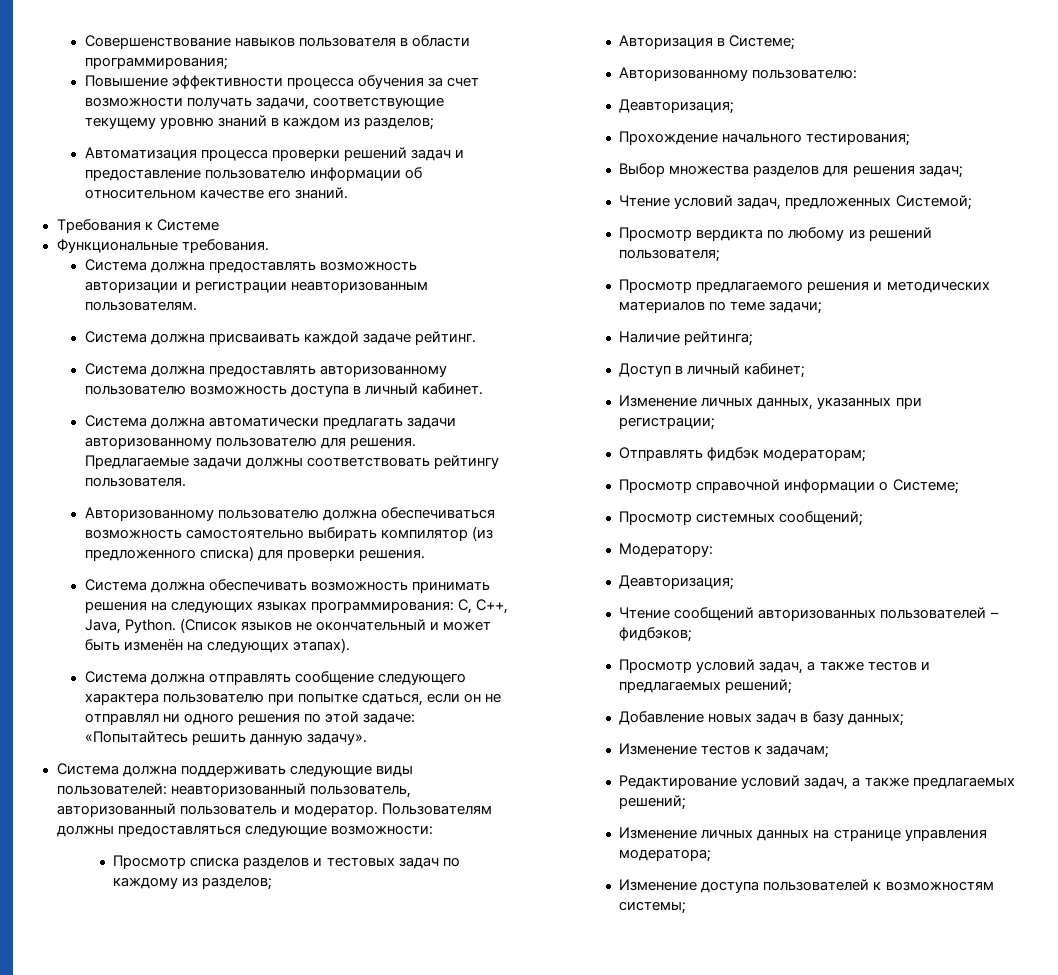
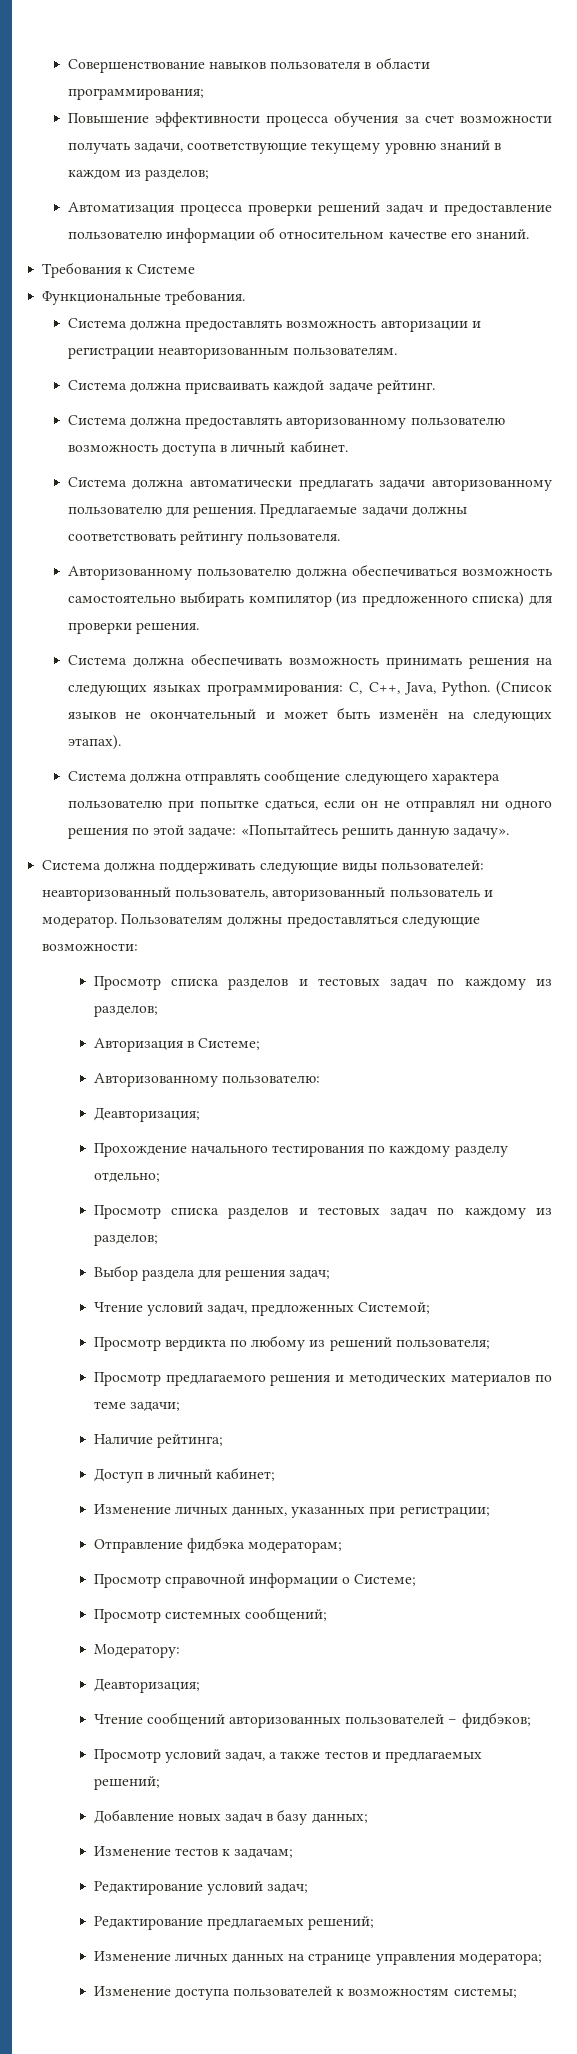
- Прохождение начального тестирования;
+ Прохождение начального тестирования по каждому разделу отдельно;
+ Просмотр списка разделов и тестовых задач по каждому из разделов;
- Выбор множества разделов для решения задач;
+ Выбор раздела для решения задач;
- Отправлять фидбэк модераторам;
+ Отправление фидбэка модераторам;
- Редактирование условий задач, а также предлагаемых решений;
+ Редактирование условий задач;
+ Редактирование предлагаемых решений;

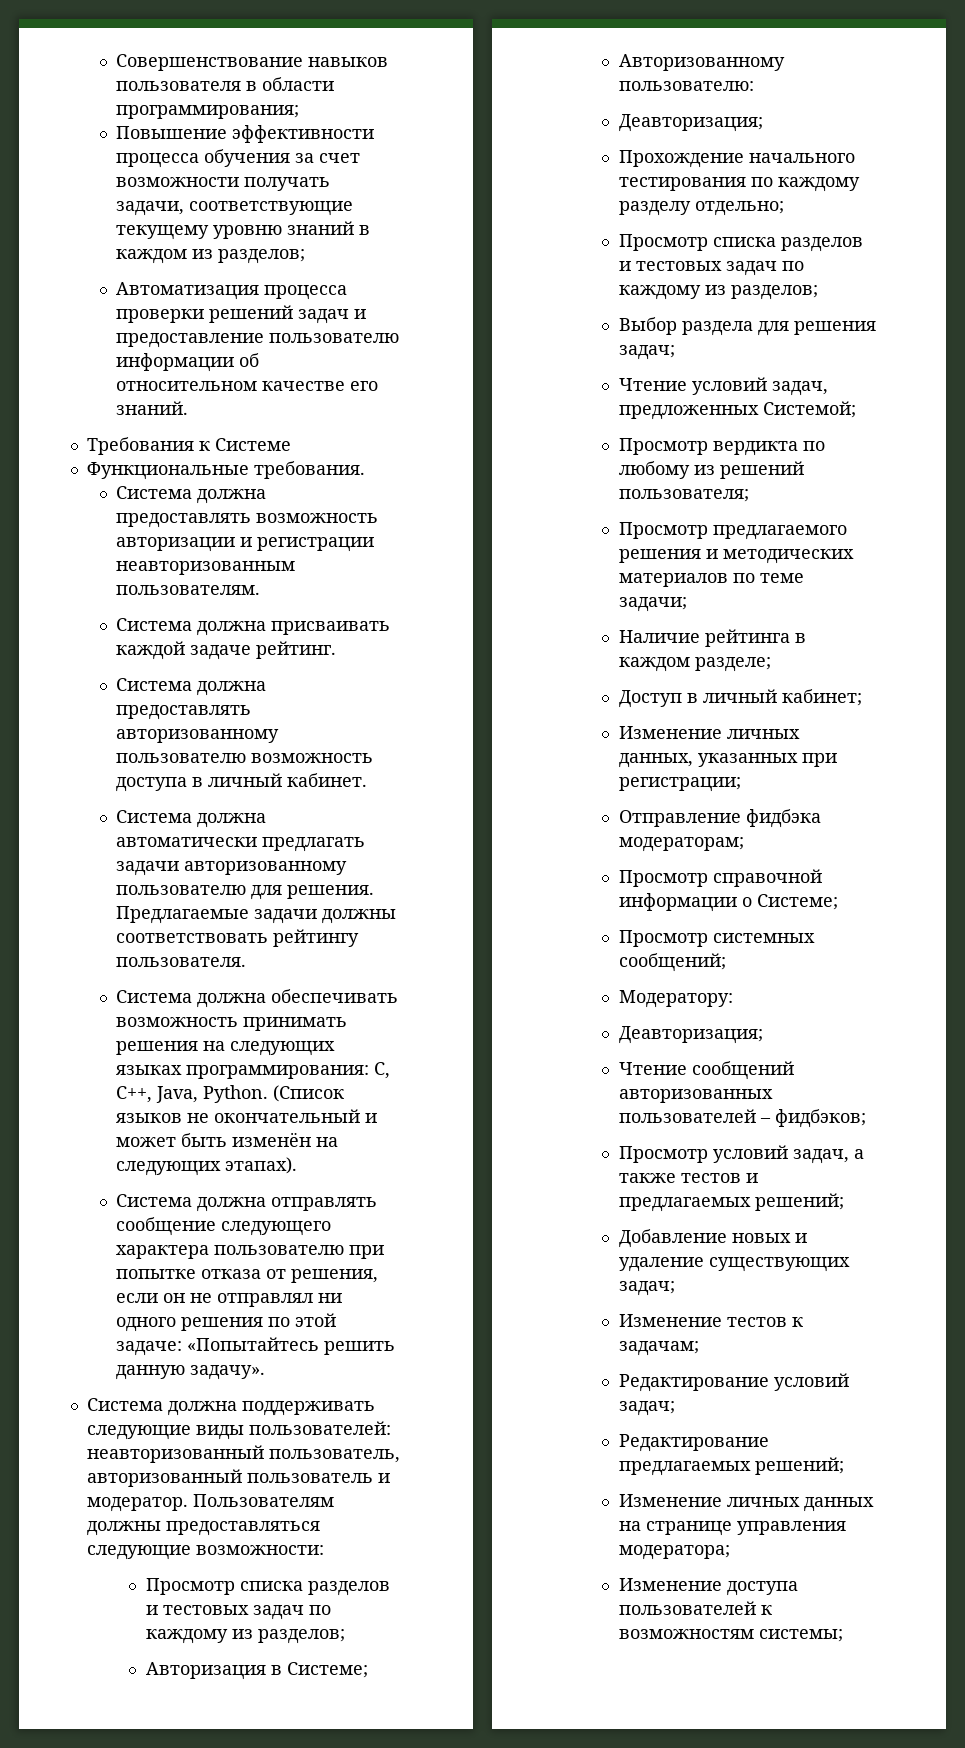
- Авторизованному пользователю должна обеспечиваться возможность самостоятельно выбирать компилятор (из предложенного списка) для проверки решения.
- Система должна отправлять сообщение следующего характера пользователю при попытке сдаться, если он не отправлял ни одного решения по этой задаче: «Попытайтесь решить данную задачу».
+ Система должна отправлять сообщение следующего характера пользователю при попытке отказа от решения, если он не отправлял ни одного решения по этой задаче: «Попытайтесь решить данную задачу».
- Наличие рейтинга;
+ Наличие рейтинга в каждом разделе;
- Добавление новых задач в базу данных;
+ Добавление новых и удаление существующих задач;

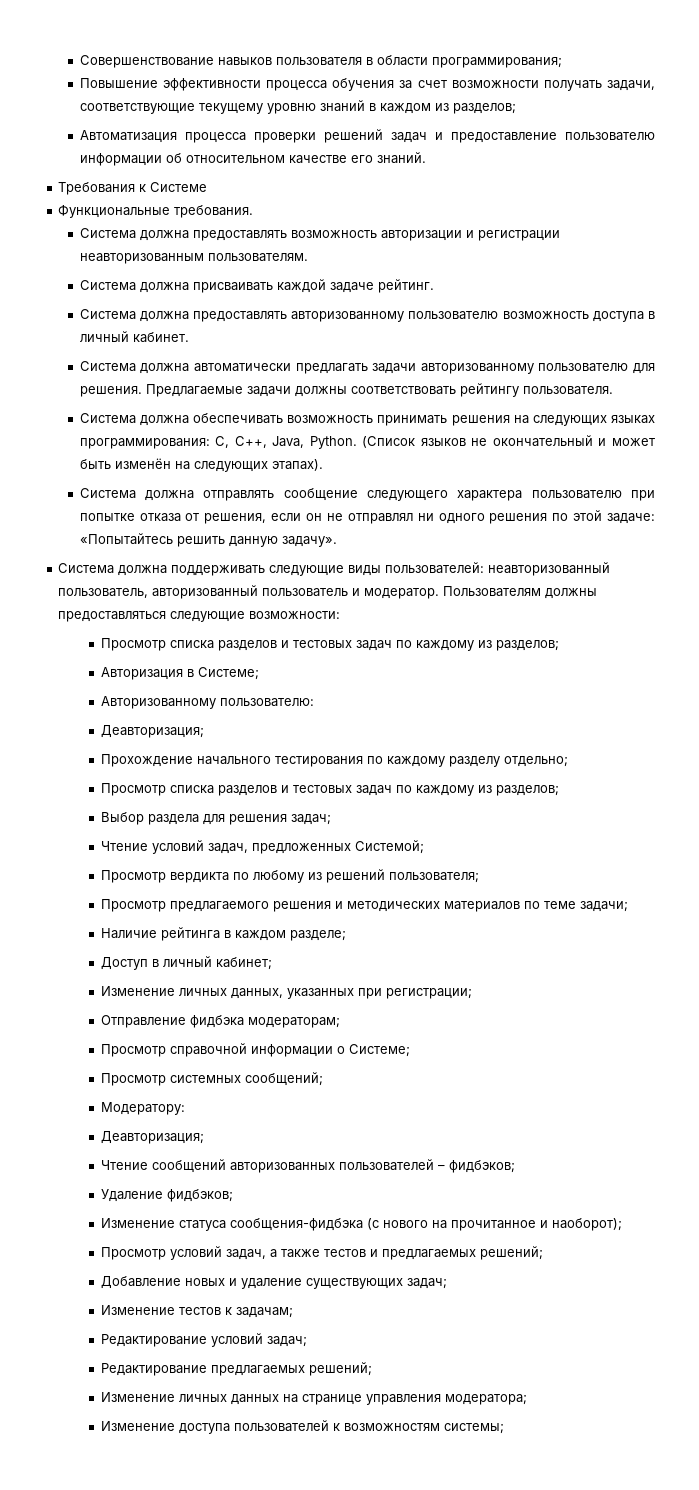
+ Удаление фидбэков;
+ Изменение статуса сообщения-фидбэка (с нового на прочитанное и наоборот);

